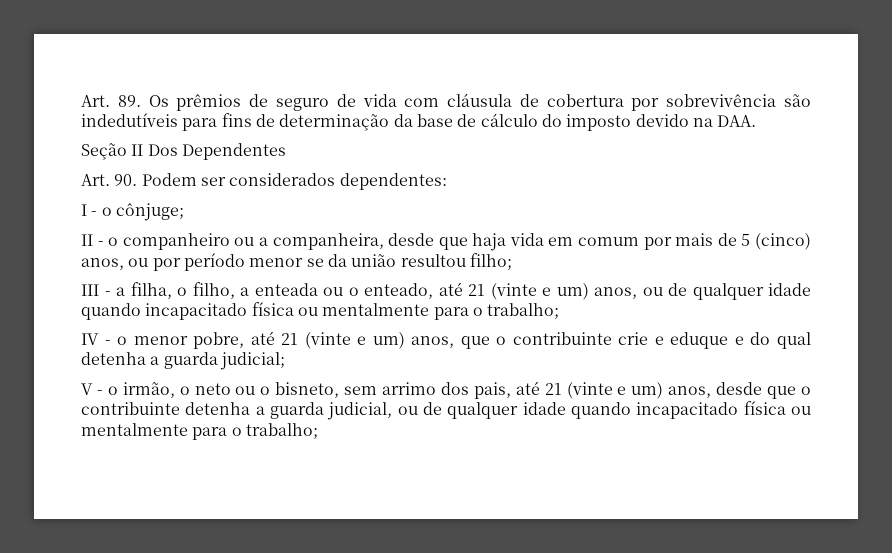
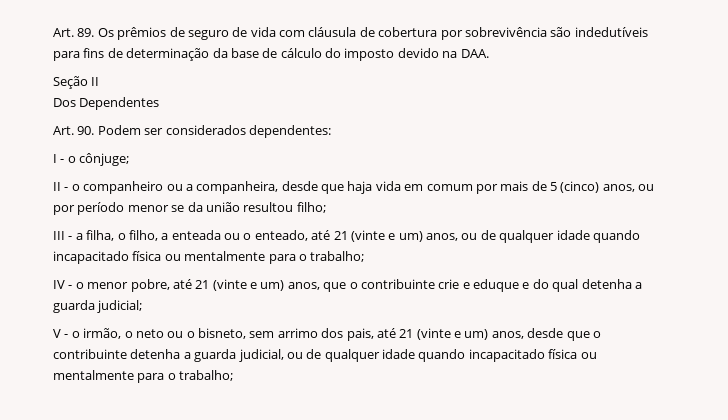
- Seção II Dos Dependentes
+ Seção II
+ Dos Dependentes

